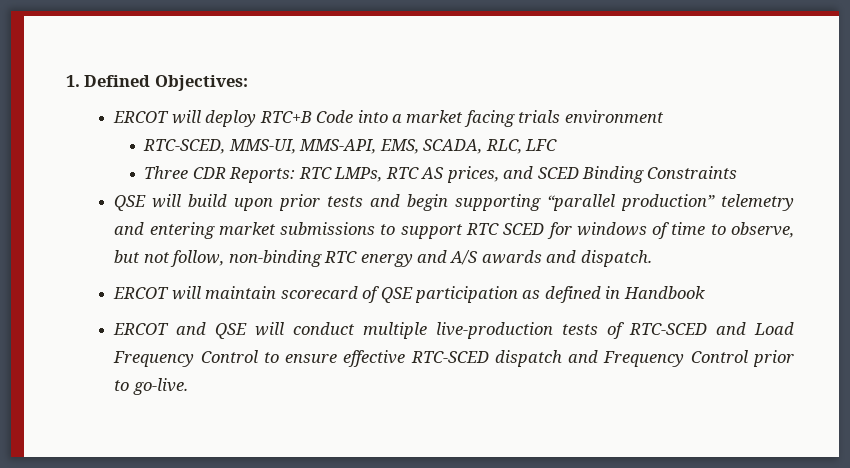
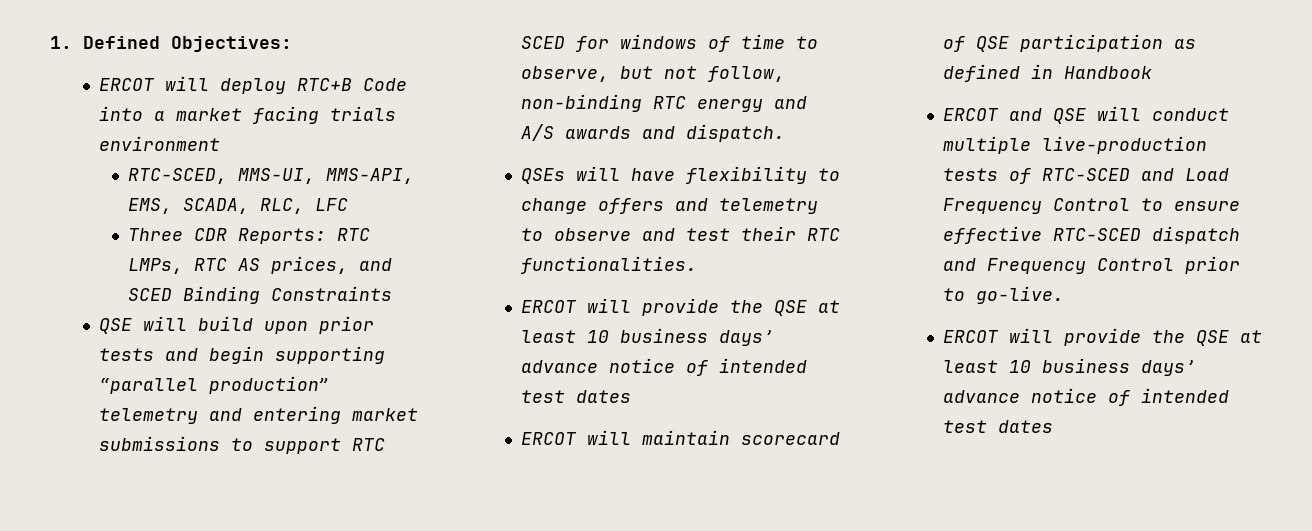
+ QSEs will have flexibility to change offers and telemetry to observe and test their RTC functionalities.
+ ERCOT will provide the QSE at least 10 business days’ advance notice of intended test dates
  ERCOT and QSE will conduct multiple live-production tests of RTC-SCED and Load Frequency Control to ensure effective RTC-SCED dispatch and Frequency Control prior to go-live.
+ ERCOT will provide the QSE at least 10 business days’ advance notice of intended test dates

